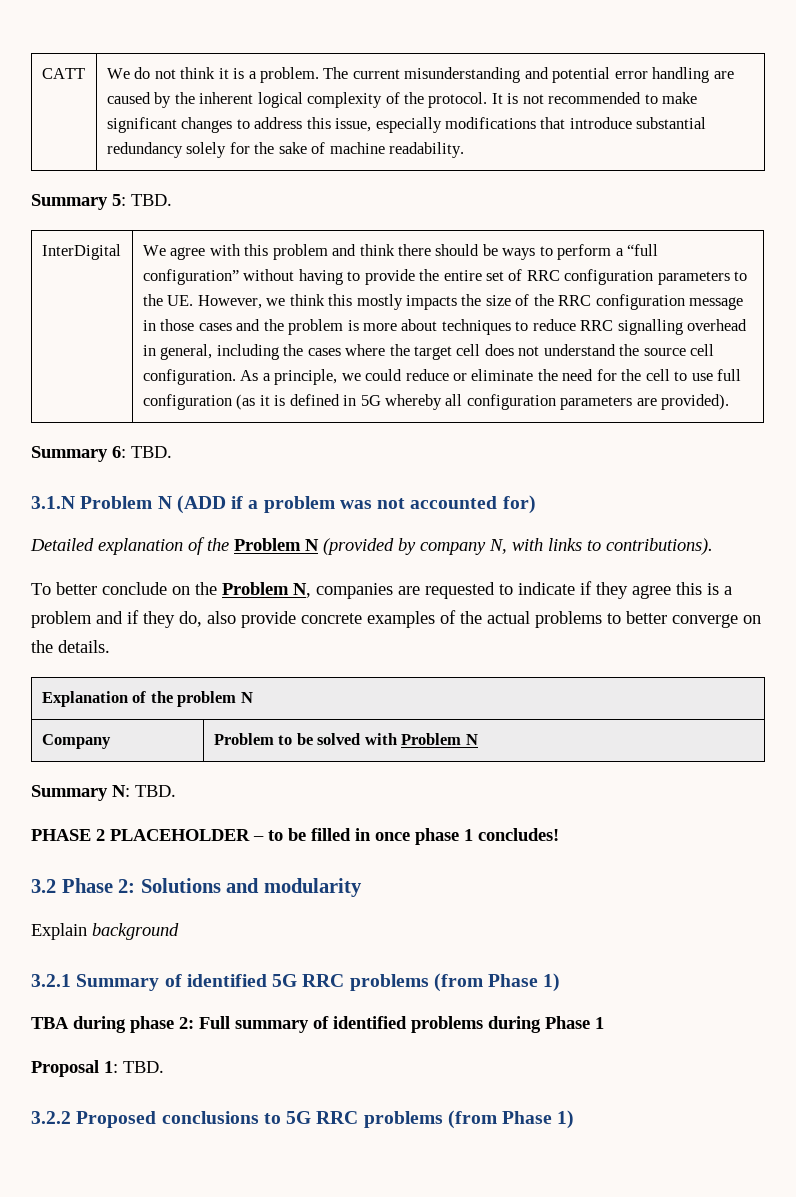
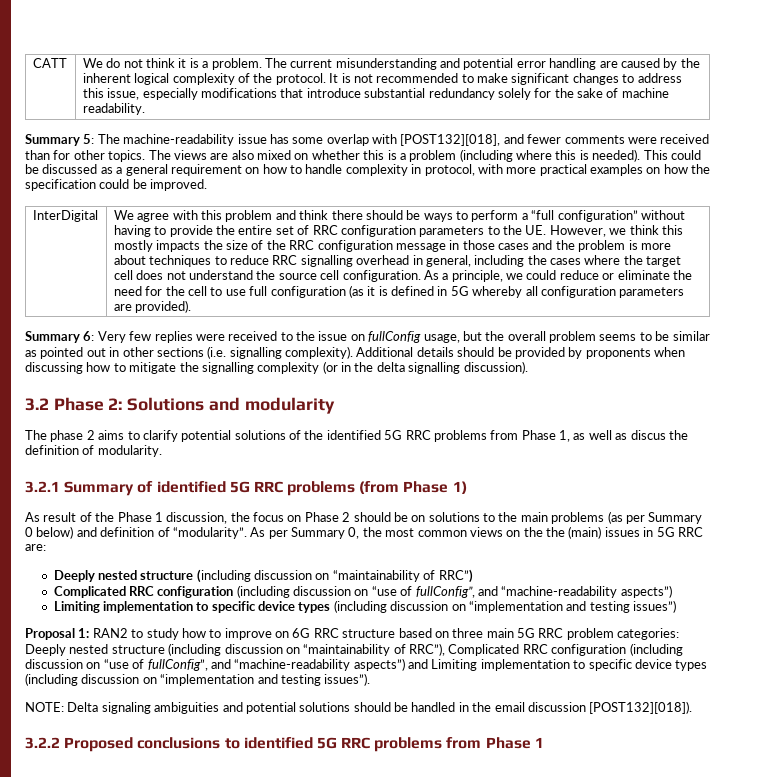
- Summary 5: TBD.
+ Summary 5: The machine-readability issue has some overlap with [POST132][018], and fewer comments were received than for other topics. The views are also mixed on whether this is a problem (including where this is needed). This could be discussed as a general requirement on how to handle complexity in protocol, with more practical examples on how the specification could be improved.
- Summary 6: TBD.
- 3.1.N Problem N (ADD if a problem was not accounted for)
- Detailed explanation of the Problem N (provided by company N, with links to contributions).
- To better conclude on the Problem N, companies are requested to indicate if they agree this is a problem and if they do, also provide concrete examples of the actual problems to better converge on the details.
- Explanation of the problem N
- Company | Problem to be solved with Problem N
- Summary N: TBD.
- PHASE 2 PLACEHOLDER – to be filled in once phase 1 concludes!
+ Summary 6: Very few replies were received to the issue on fullConfig usage, but the overall problem seems to be similar as pointed out in other sections (i.e. signalling complexity). Additional details should be provided by proponents when discussing how to mitigate the signalling complexity (or in the delta signalling discussion).
- Explain background
+ The phase 2 aims to clarify potential solutions of the identified 5G RRC problems from Phase 1, as well as discus the definition of modularity.
- TBA during phase 2: Full summary of identified problems during Phase 1
- Proposal 1: TBD.
+ As result of the Phase 1 discussion, the focus on Phase 2 should be on solutions to the main problems (as per Summary 0 below) and definition of “modularity”. As per Summary 0, the most common views on the the (main) issues in 5G RRC are:
+ Deeply nested structure (including discussion on “maintainability of RRC”)
+ Complicated RRC configuration (including discussion on “use of fullConfig”, and “machine-readability aspects”)
+ Limiting implementation to specific device types (including discussion on “implementation and testing issues”)
+ Proposal 1: RAN2 to study how to improve on 6G RRC structure based on three main 5G RRC problem categories: Deeply nested structure (including discussion on “maintainability of RRC”), Complicated RRC configuration (including discussion on “use of fullConfig”, and “machine-readability aspects”) and Limiting implementation to specific device types (including discussion on “implementation and testing issues”).
+ NOTE: Delta signaling ambiguities and potential solutions should be handled in the email discussion [POST132][018]).
- 3.2.2 Proposed conclusions to 5G RRC problems (from Phase 1)
+ 3.2.2 Proposed conclusions to identified 5G RRC problems from Phase 1

